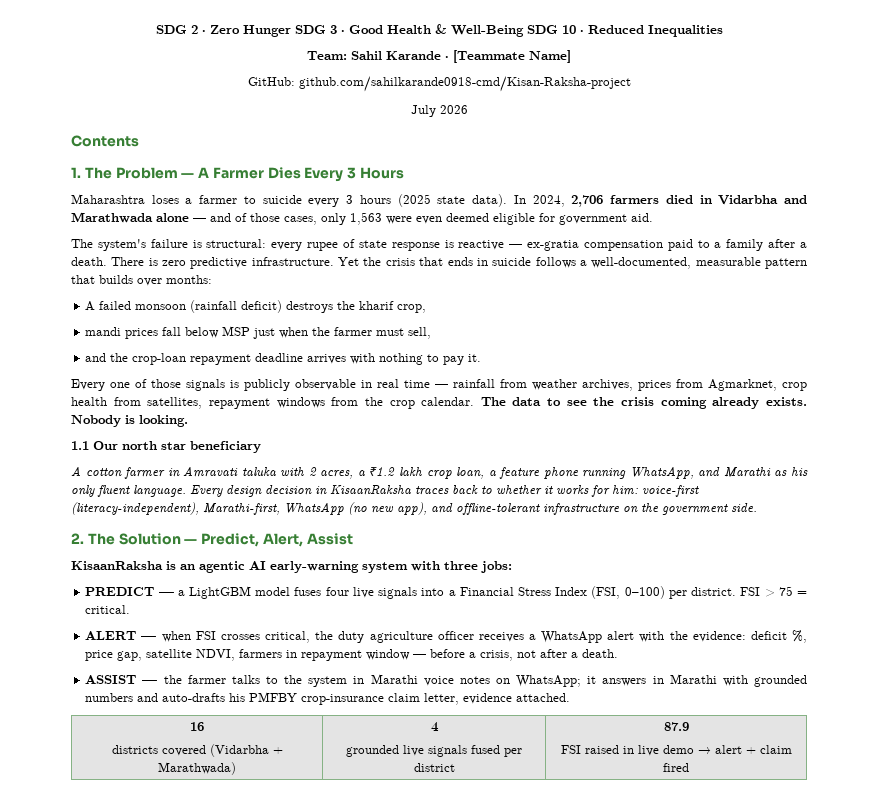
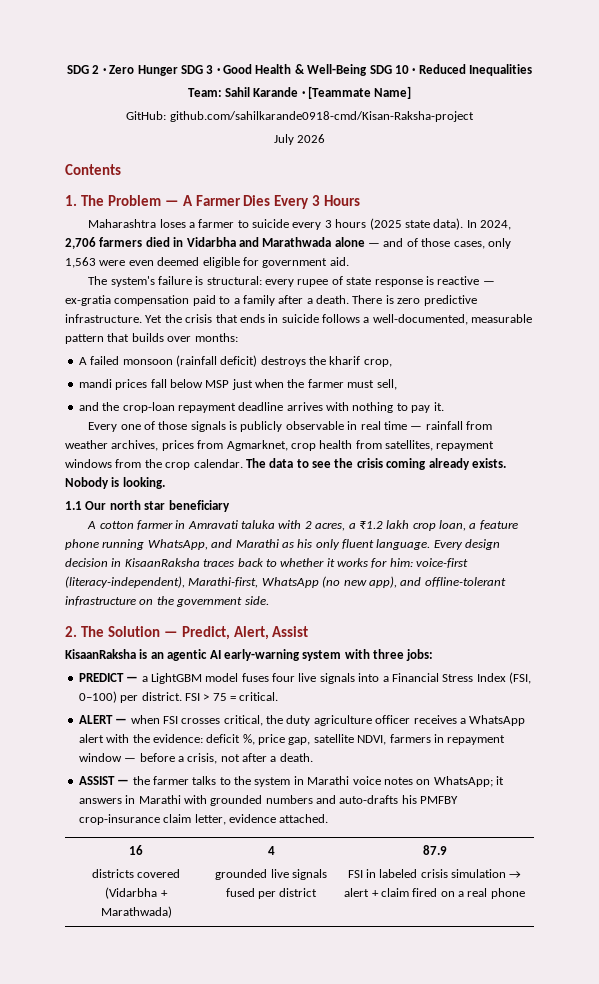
  16
  districts covered (Vidarbha + Marathwada) | 4
  grounded live signals fused per district | 87.9
- FSI raised in live demo → alert + claim fired
+ FSI in labeled crisis simulation → alert + claim fired on a real phone

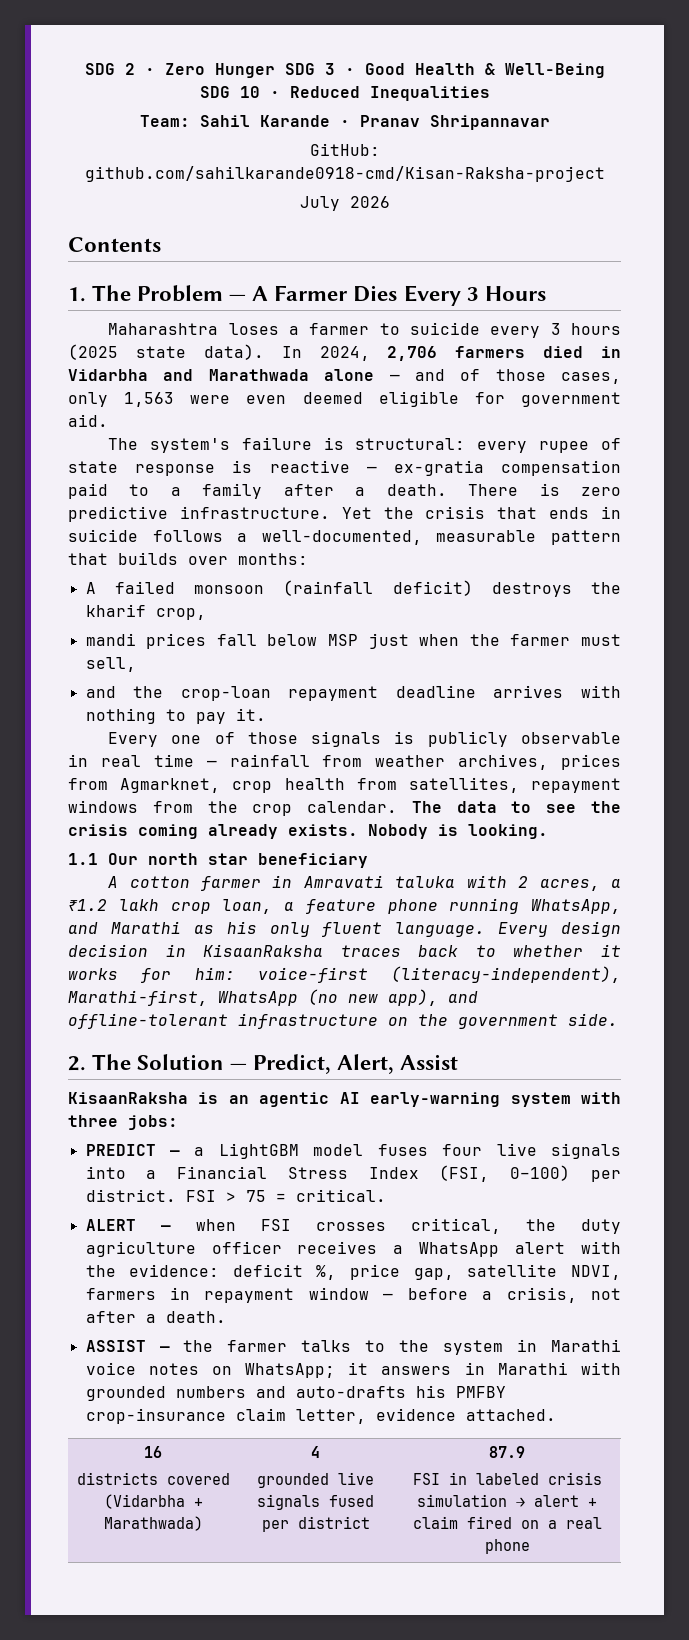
- Team: Sahil Karande · [Teammate Name]
+ Team: Sahil Karande · Pranav Shripannavar

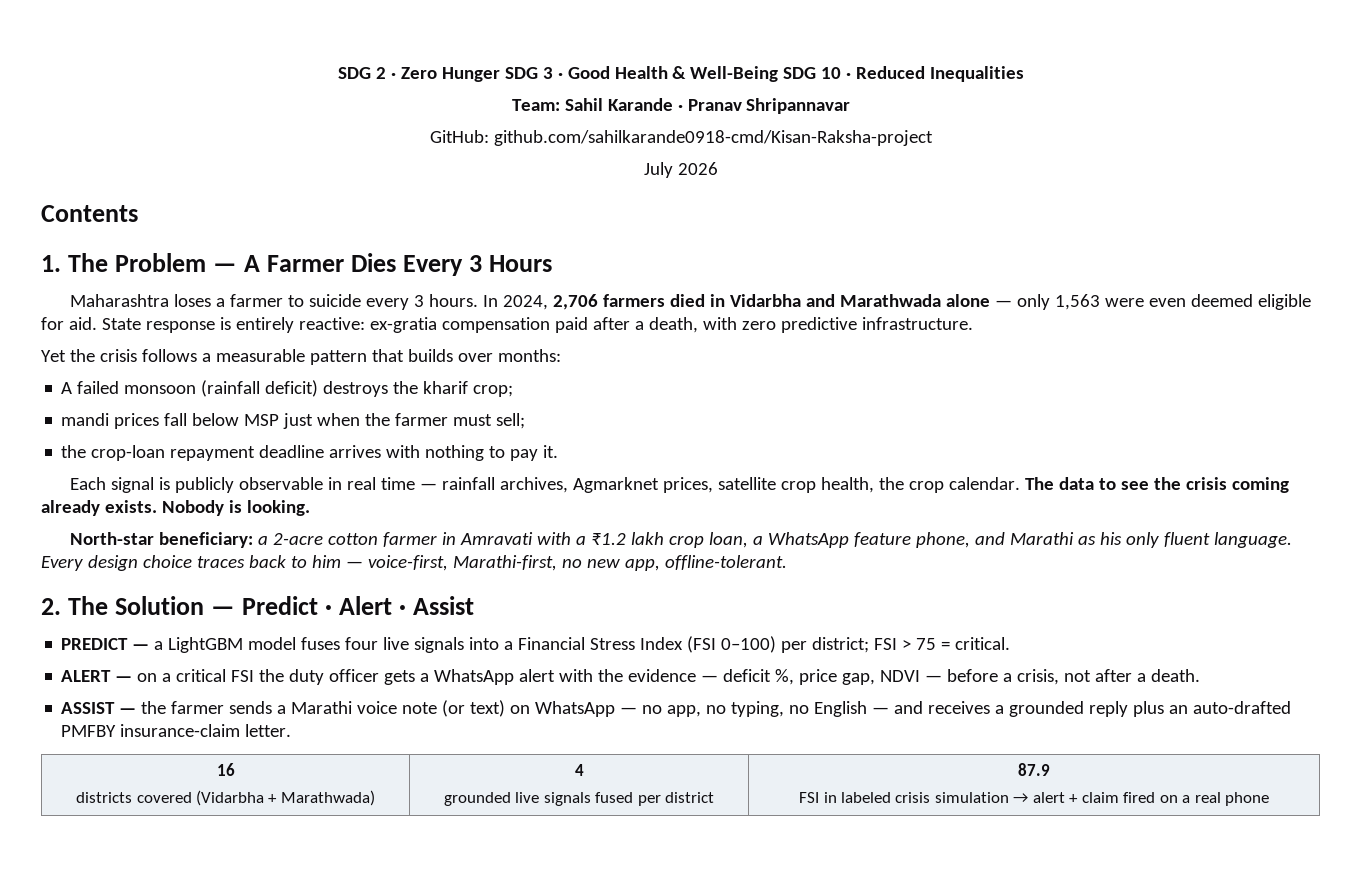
- Maharashtra loses a farmer to suicide every 3 hours (2025 state data).
+ Maharashtra loses a farmer to suicide every 3 hours.
- In 2024, 2,706 farmers died in Vidarbha and Marathwada alone — and of those cases, only 1,563 were even deemed eligible for government aid.
- The system's failure is structural: every rupee of state response is reactive — ex-gratia compensation paid to a family after a death. There is zero predictive infrastructure. Yet the crisis that ends in suicide follows a well-documented, measurable pattern that builds over months:
+ In 2024, 2,706 farmers died in Vidarbha and Marathwada alone — only 1,563 were even deemed eligible for aid. State response is entirely reactive: ex-gratia compensation paid after a death, with zero predictive infrastructure.
+ Yet the crisis follows a measurable pattern that builds over months:
- A failed monsoon (rainfall deficit) destroys the kharif crop,
+ A failed monsoon (rainfall deficit) destroys the kharif crop;
- mandi prices fall below MSP just when the farmer must sell,
- and the crop-loan repayment deadline arrives with nothing to pay it.
+ mandi prices fall below MSP just when the farmer must sell;
+ the crop-loan repayment deadline arrives with nothing to pay it.
- Every one of those signals is publicly observable in real time — rainfall from weather archives, prices from Agmarknet, crop health from satellites, repayment windows from the crop calendar.
+ Each signal is publicly observable in real time — rainfall archives, Agmarknet prices, satellite crop health, the crop calendar.
- 1.1 Our north star beneficiary
- A cotton farmer in Amravati taluka with 2 acres, a ₹1.2 lakh crop loan, a feature phone running WhatsApp, and Marathi as his only fluent language.
+ North-star beneficiary: a 2-acre cotton farmer in Amravati with a ₹1.2 lakh crop loan, a WhatsApp feature phone, and Marathi as his only fluent language.
- Every design decision in KisaanRaksha traces back to whether it works for him: voice-first (literacy-independent), Marathi-first, WhatsApp (no new app), and offline-tolerant infrastructure on the government side.
- 2. The Solution — Predict, Alert, Assist
- KisaanRaksha is an agentic AI early-warning system with three jobs:
+ Every design choice traces back to him — voice-first, Marathi-first, no new app, offline-tolerant.
+ 2. The Solution — Predict · Alert · Assist
- PREDICT — a LightGBM model fuses four live signals into a Financial Stress Index (FSI, 0–100) per district. FSI > 75 = critical.
+ PREDICT — a LightGBM model fuses four live signals into a Financial Stress Index (FSI 0–100) per district; FSI > 75 = critical.
- ALERT — when FSI crosses critical, the duty agriculture officer receives a WhatsApp alert with the evidence: deficit %, price gap, satellite NDVI, farmers in repayment window — before a crisis, not after a death.
+ ALERT — on a critical FSI the duty officer gets a WhatsApp alert with the evidence — deficit %, price gap, NDVI — before a crisis, not after a death.
- ASSIST — the farmer talks to the system in Marathi voice notes on WhatsApp; it answers in Marathi with grounded numbers and auto-drafts his PMFBY crop-insurance claim letter, evidence attached.
+ ASSIST — the farmer sends a Marathi voice note (or text) on WhatsApp — no app, no typing, no English — and receives a grounded reply plus an auto-drafted PMFBY insurance-claim letter.

